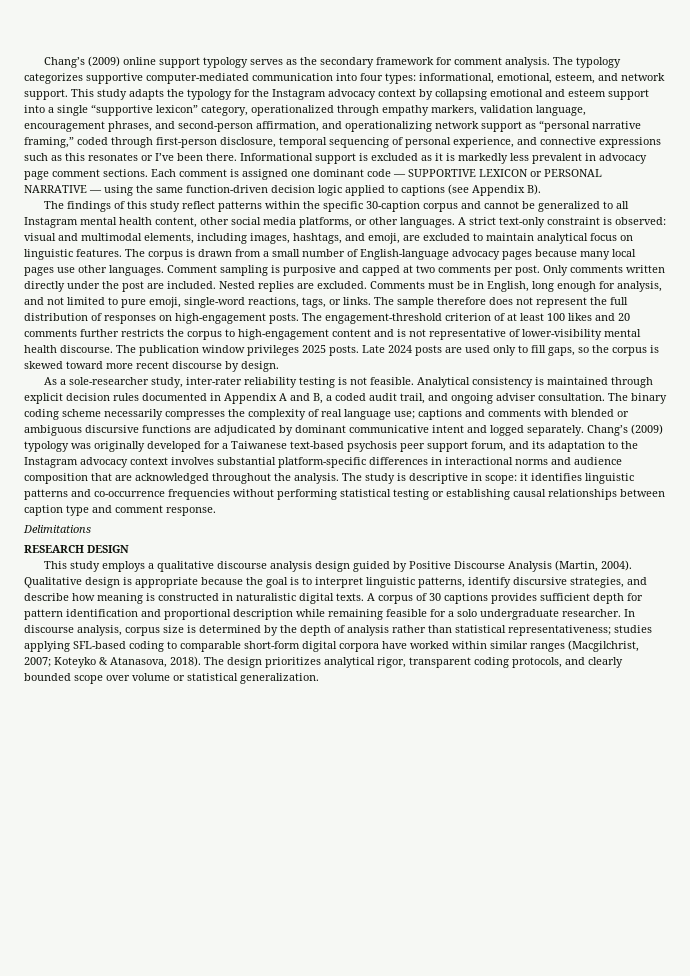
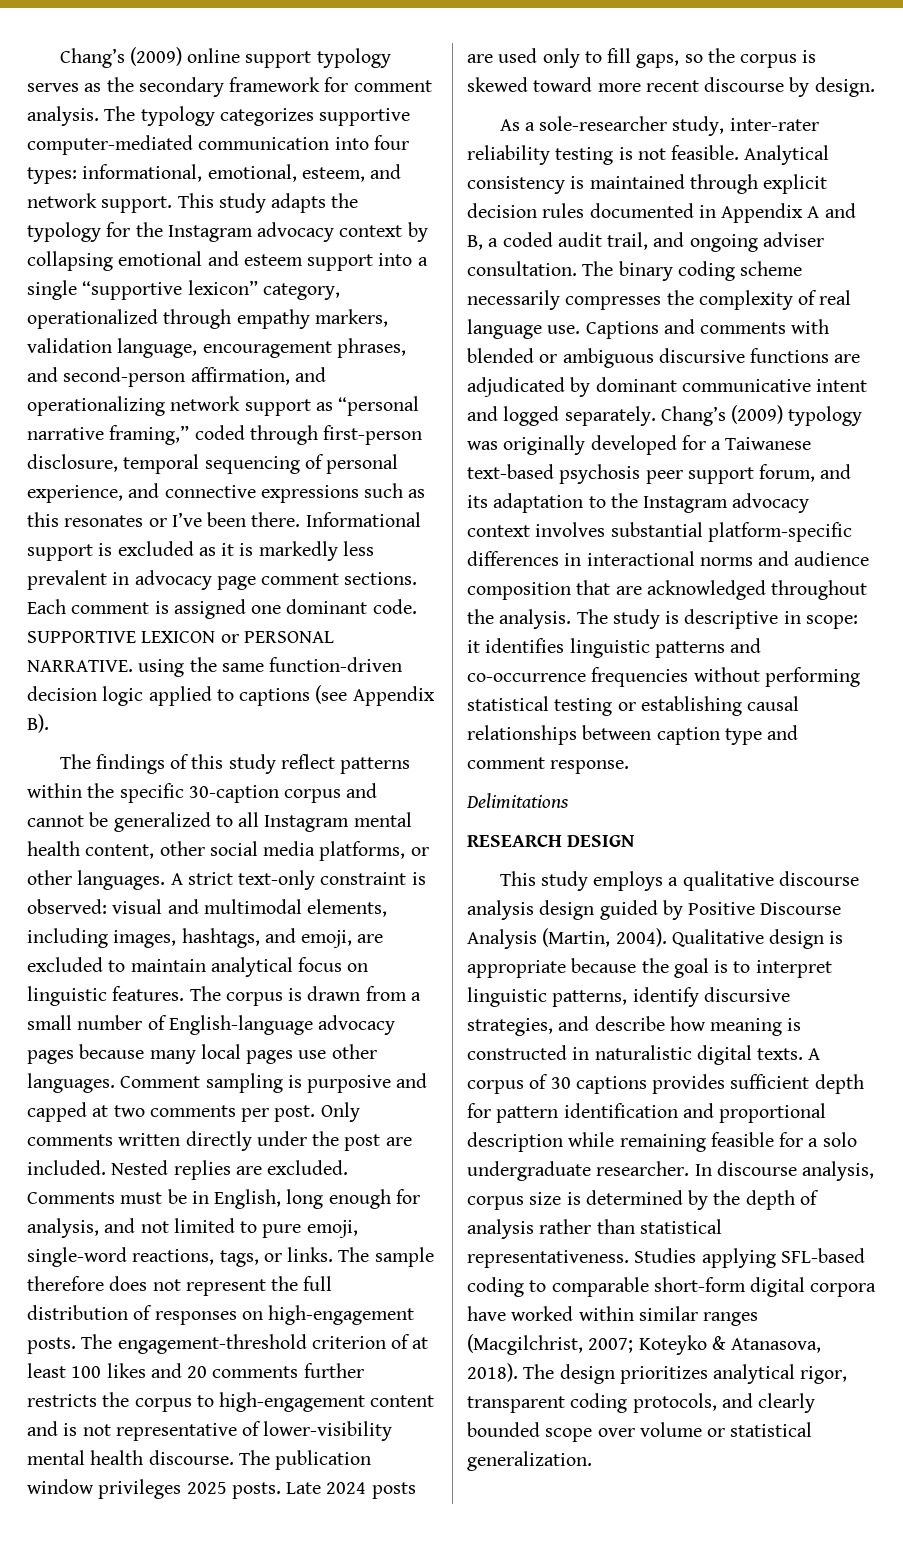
- Each comment is assigned one dominant code — SUPPORTIVE LEXICON or PERSONAL NARRATIVE — using the same function-driven decision logic applied to captions (see Appendix B).
+ Each comment is assigned one dominant code. SUPPORTIVE LEXICON or PERSONAL NARRATIVE. using the same function-driven decision logic applied to captions (see Appendix B).
- The binary coding scheme necessarily compresses the complexity of real language use; captions and comments with blended or ambiguous discursive functions are adjudicated by dominant communicative intent and logged separately.
+ The binary coding scheme necessarily compresses the complexity of real language use. Captions and comments with blended or ambiguous discursive functions are adjudicated by dominant communicative intent and logged separately.
- In discourse analysis, corpus size is determined by the depth of analysis rather than statistical representativeness; studies applying SFL-based coding to comparable short-form digital corpora have worked within similar ranges (Macgilchrist, 2007; Koteyko & Atanasova, 2018).
+ In discourse analysis, corpus size is determined by the depth of analysis rather than statistical representativeness. Studies applying SFL-based coding to comparable short-form digital corpora have worked within similar ranges (Macgilchrist, 2007; Koteyko & Atanasova, 2018).

